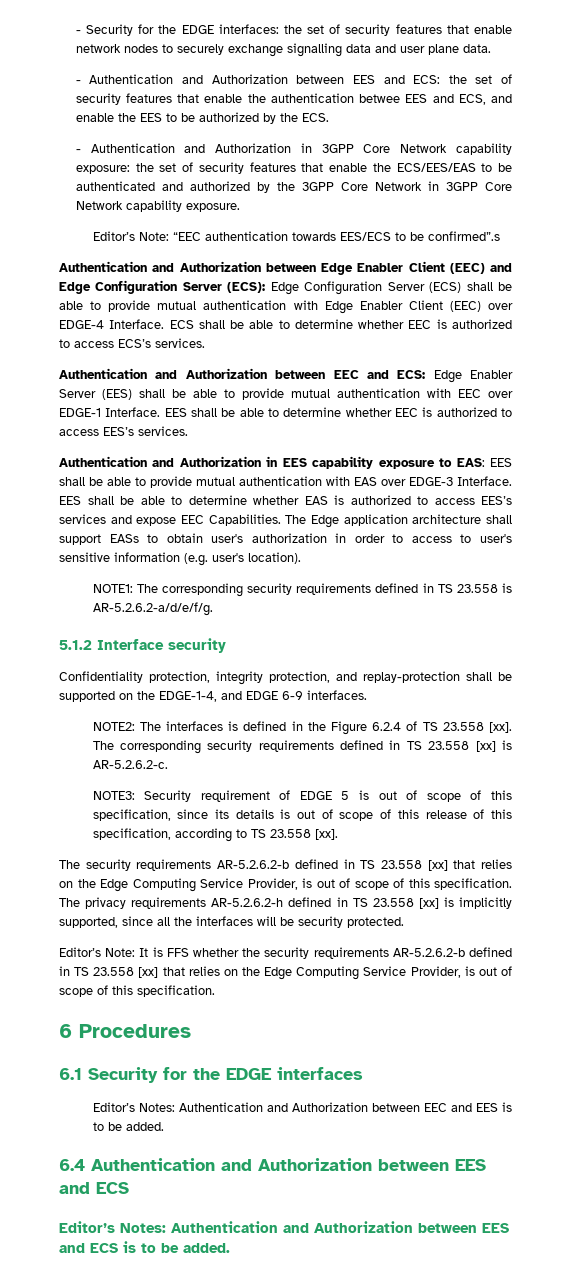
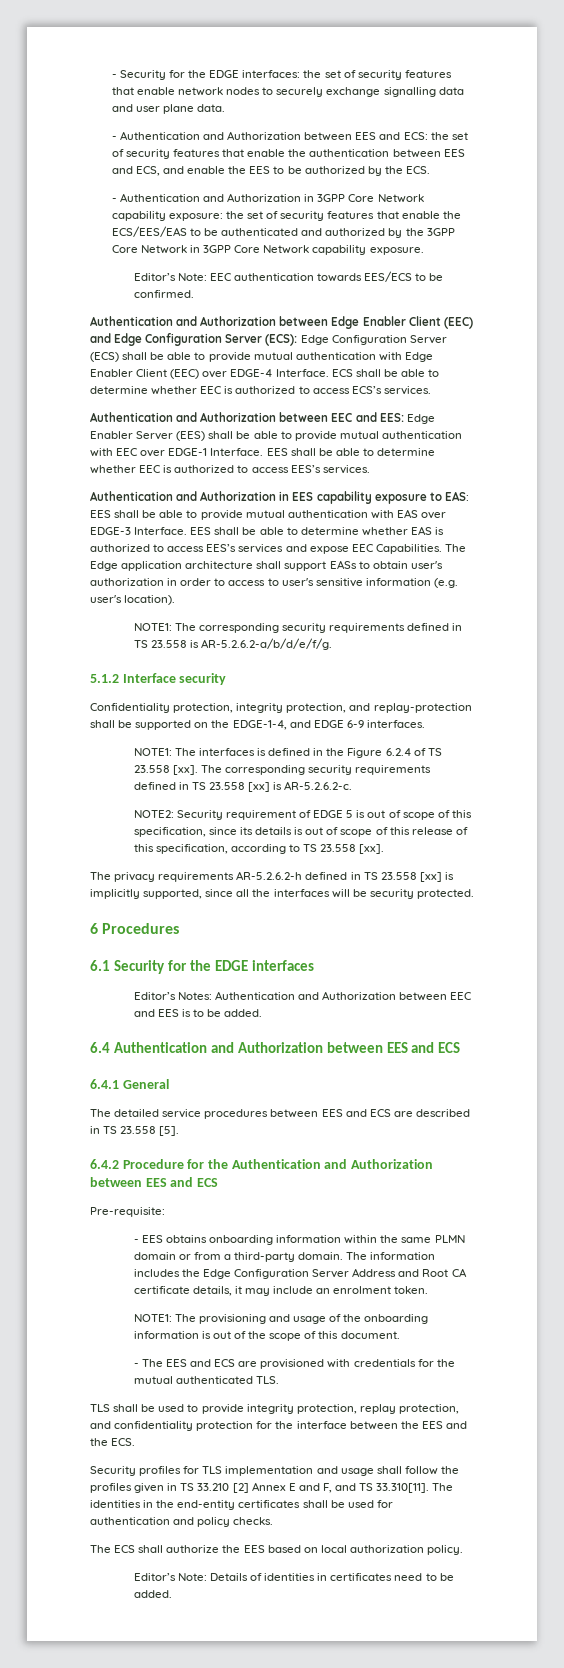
- - Authentication and Authorization between EES and ECS: the set of security features that enable the authentication betwee EES and ECS, and enable the EES to be authorized by the ECS.
+ - Authentication and Authorization between EES and ECS: the set of security features that enable the authentication between EES and ECS, and enable the EES to be authorized by the ECS.
- Editor’s Note: “EEC authentication towards EES/ECS to be confirmed”.s
+ Editor’s Note: EEC authentication towards EES/ECS to be confirmed.
- Authentication and Authorization between EEC and ECS: Edge Enabler Server (EES) shall be able to provide mutual authentication with EEC over EDGE-1 Interface.
+ Authentication and Authorization between EEC and EES: Edge Enabler Server (EES) shall be able to provide mutual authentication with EEC over EDGE-1 Interface.
- NOTE1: The corresponding security requirements defined in TS 23.558 is AR-5.2.6.2-a/d/e/f/g.
+ NOTE1: The corresponding security requirements defined in TS 23.558 is AR-5.2.6.2-a/b/d/e/f/g.
- NOTE2: The interfaces is defined in the Figure 6.2.4 of TS 23.558 [xx].
+ NOTE1: The interfaces is defined in the Figure 6.2.4 of TS 23.558 [xx].
- NOTE3: Security requirement of EDGE 5 is out of scope of this specification, since its details is out of scope of this release of this specification, according to TS 23.558 [xx].
+ NOTE2: Security requirement of EDGE 5 is out of scope of this specification, since its details is out of scope of this release of this specification, according to TS 23.558 [xx].
- The security requirements AR-5.2.6.2-b defined in TS 23.558 [xx] that relies on the Edge Computing Service Provider, is out of scope of this specification. The privacy requirements AR-5.2.6.2-h defined in TS 23.558 [xx] is implicitly supported, since all the interfaces will be security protected.
+ The privacy requirements AR-5.2.6.2-h defined in TS 23.558 [xx] is implicitly supported, since all the interfaces will be security protected.
- Editor’s Note: It is FFS whether the security requirements AR-5.2.6.2-b defined in TS 23.558 [xx] that relies on the Edge Computing Service Provider, is out of scope of this specification.
- Editor’s Notes: Authentication and Authorization between EES and ECS is to be added.
+ 6.4.1 General
+ The detailed service procedures between EES and ECS are described in TS 23.558 [5].
+ 6.4.2 Procedure for the Authentication and Authorization between EES and ECS
+ Pre-requisite:
+ - EES obtains onboarding information within the same PLMN domain or from a third-party domain. The information includes the Edge Configuration Server Address and Root CA certificate details, it may include an enrolment token.
+ NOTE1: The provisioning and usage of the onboarding information is out of the scope of this document.
+ - The EES and ECS are provisioned with credentials for the mutual authenticated TLS.
+ TLS shall be used to provide integrity protection, replay protection, and confidentiality protection for the interface between the EES and the ECS.
+ Security profiles for TLS implementation and usage shall follow the profiles given in TS 33.210 [2] Annex E and F, and TS 33.310[11]. The identities in the end-entity certificates shall be used for authentication and policy checks.
+ The ECS shall authorize the EES based on local authorization policy.
+ Editor’s Note: Details of identities in certificates need to be added.

